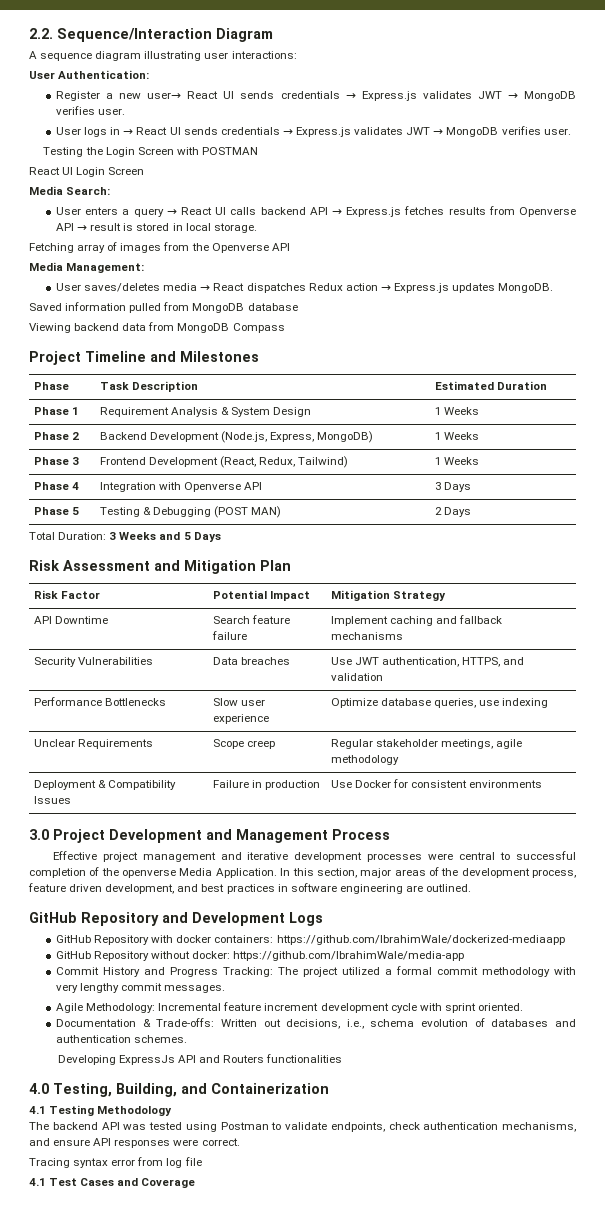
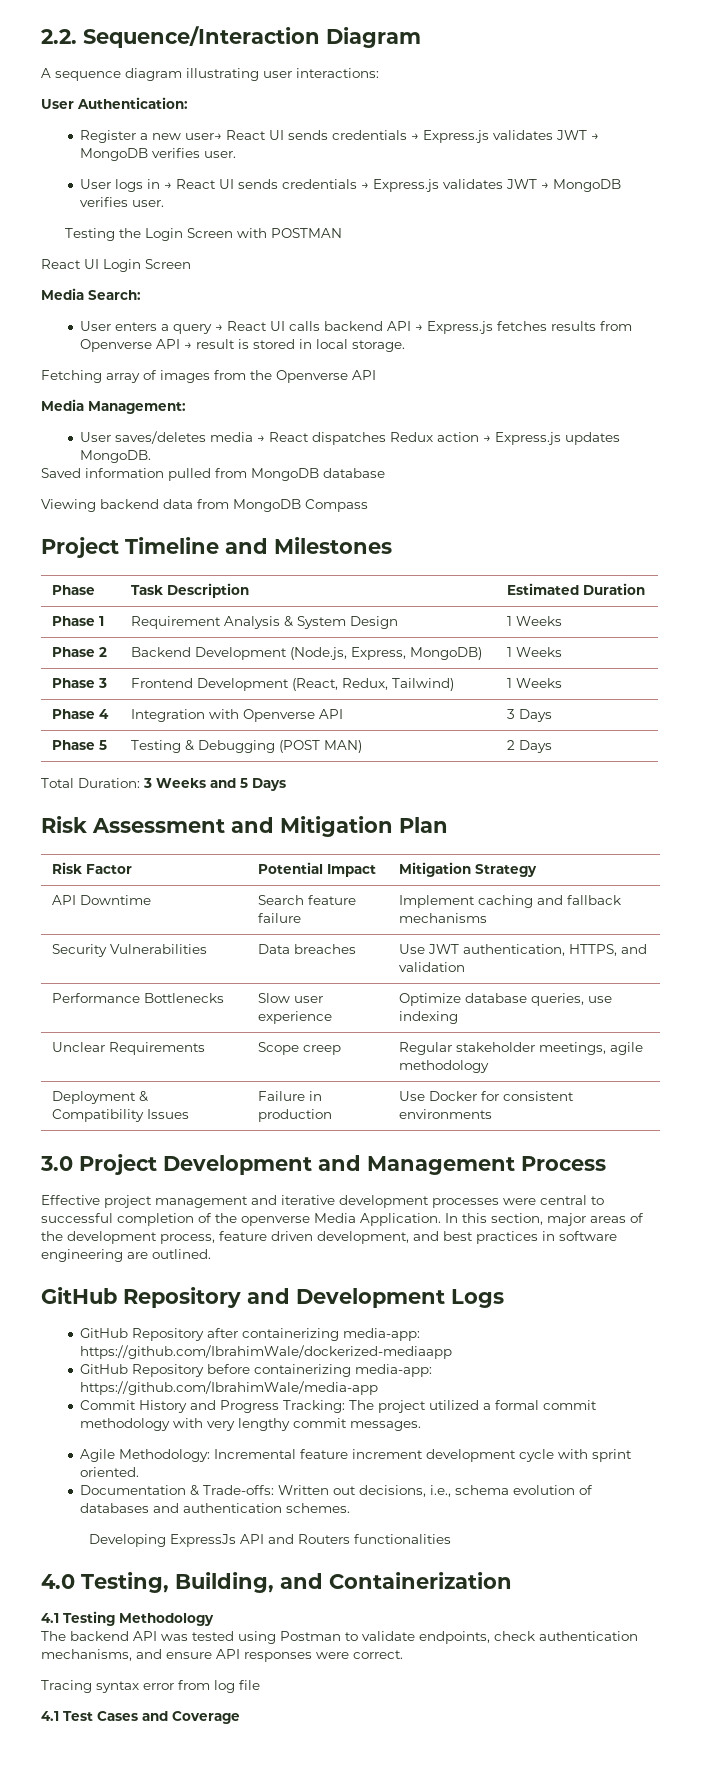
- GitHub Repository with docker containers: https://github.com/IbrahimWale/dockerized-mediaapp
+ GitHub Repository after containerizing media-app: https://github.com/IbrahimWale/dockerized-mediaapp
- GitHub Repository without docker: https://github.com/IbrahimWale/media-app
+ GitHub Repository before containerizing media-app: https://github.com/IbrahimWale/media-app

